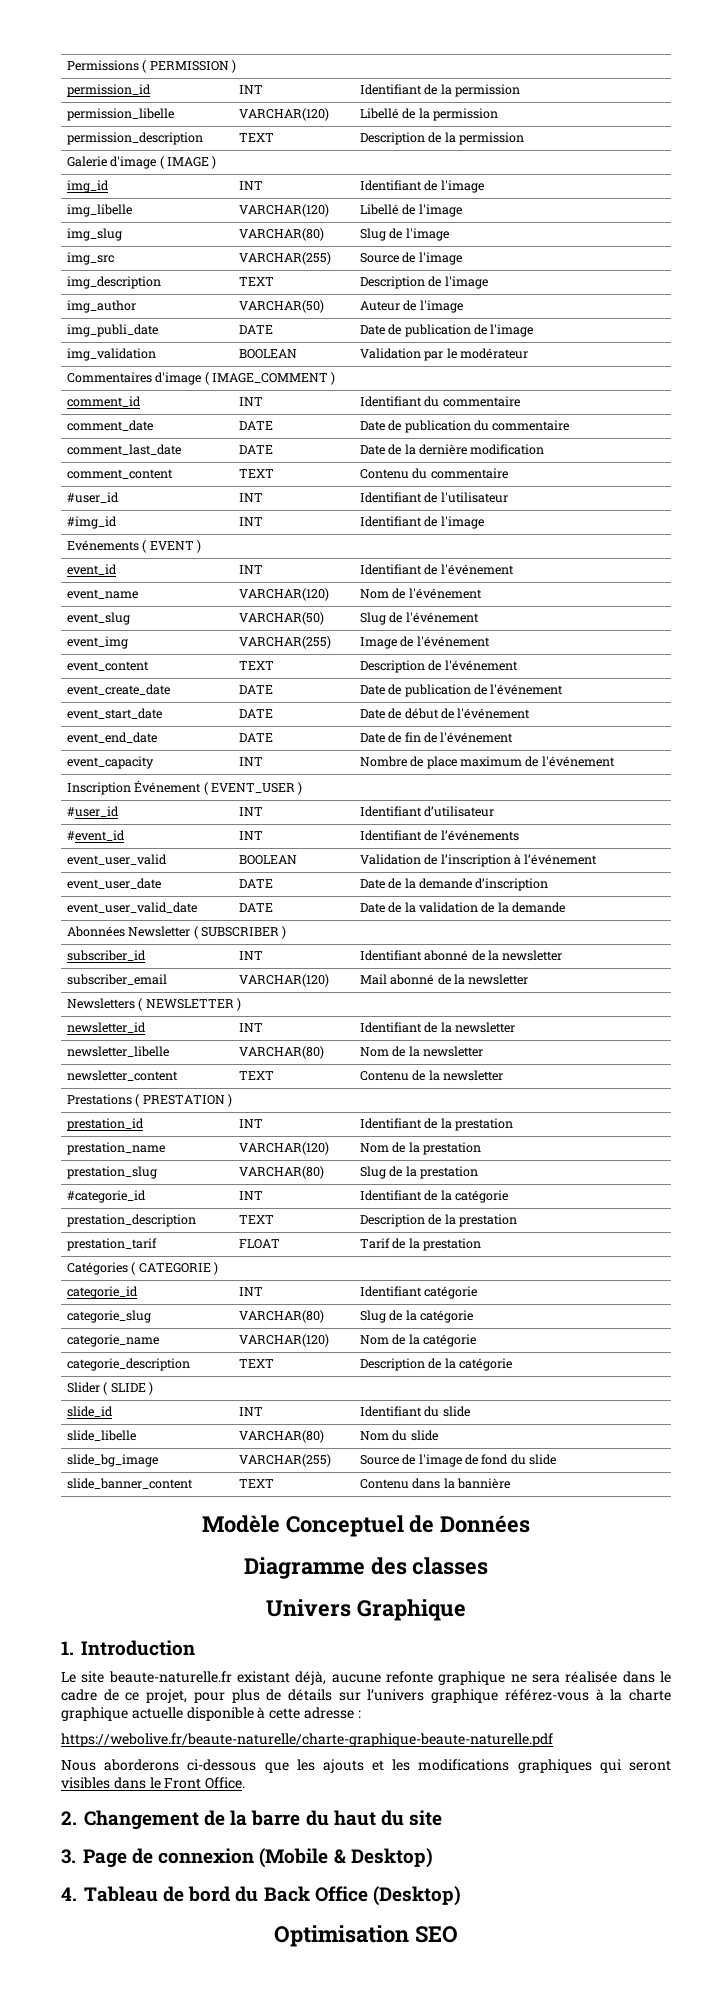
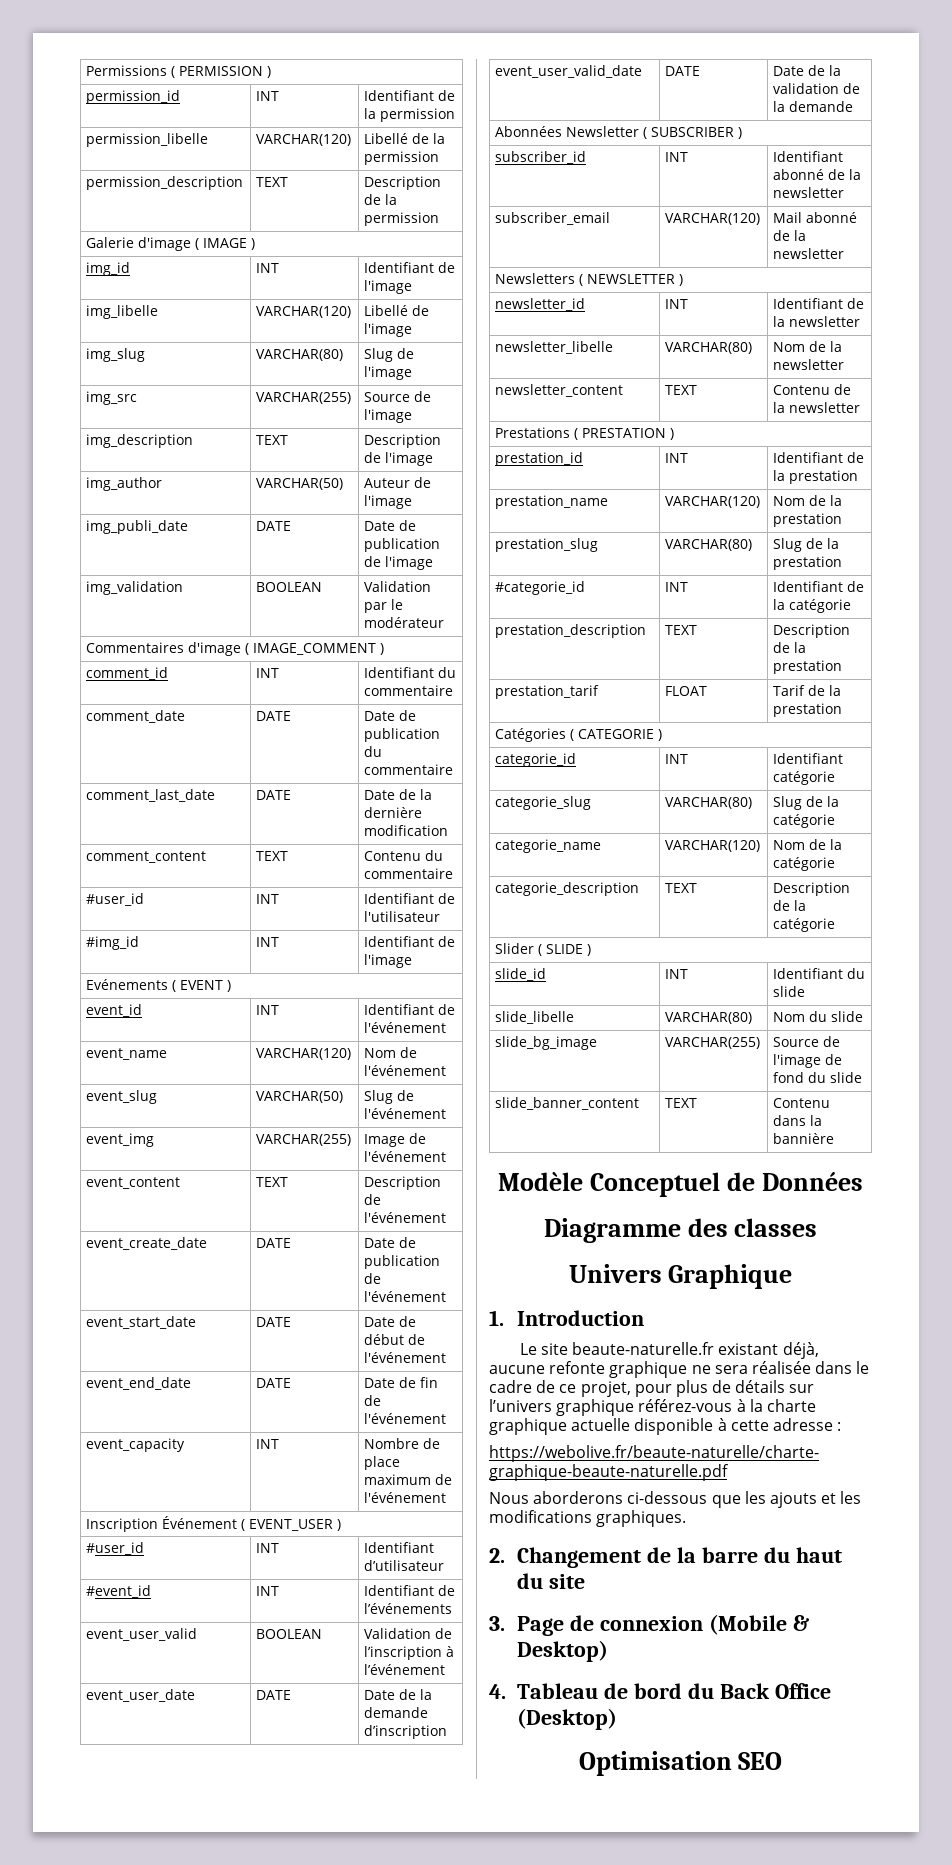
- Nous aborderons ci-dessous que les ajouts et les modifications graphiques qui seront visibles dans le Front Office.
+ Nous aborderons ci-dessous que les ajouts et les modifications graphiques.

